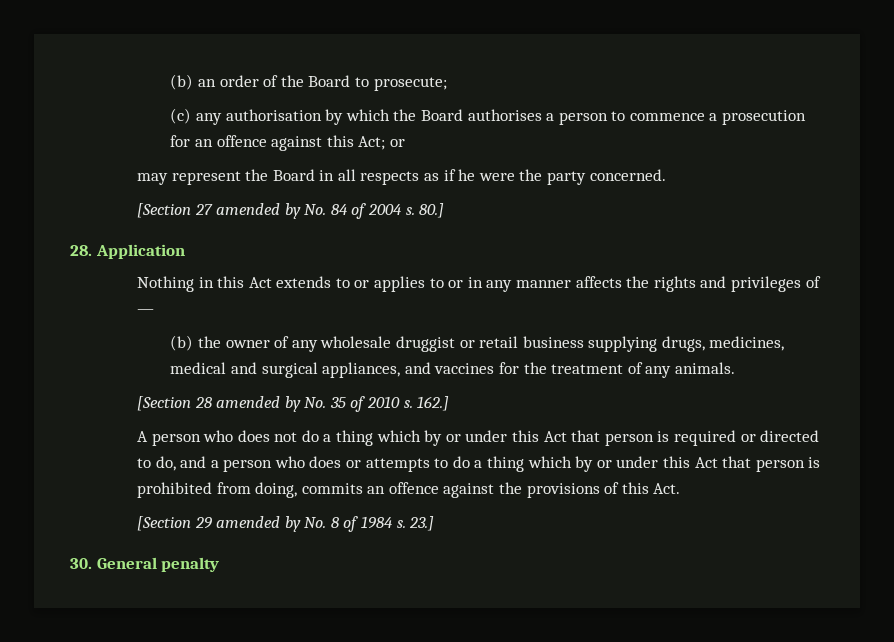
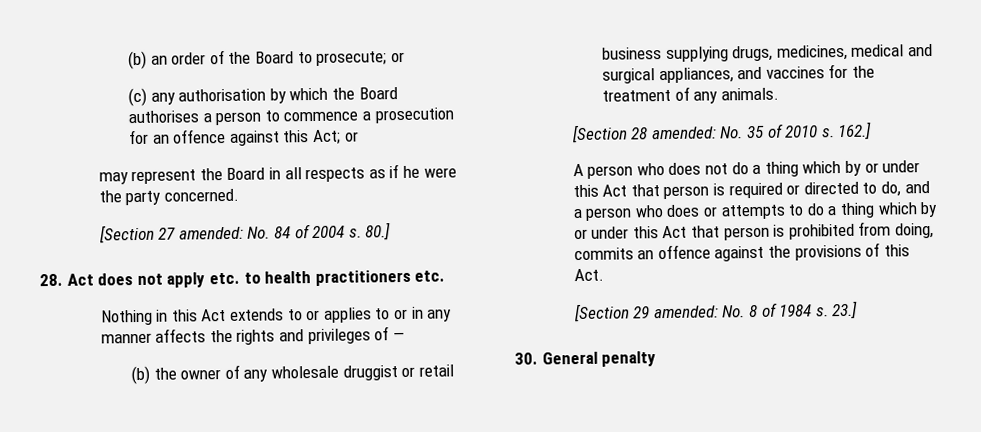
- (b) an order of the Board to prosecute;
+ (b) an order of the Board to prosecute; or
- [Section 27 amended by No. 84 of 2004 s.
+ [Section 27 amended: No. 84 of 2004 s.
- 28. Application
+ 28. Act does not apply etc. to health practitioners etc.
- [Section 28 amended by No. 35 of 2010 s.
+ [Section 28 amended: No. 35 of 2010 s.
- [Section 29 amended by No. 8 of 1984 s.
+ [Section 29 amended: No. 8 of 1984 s.

